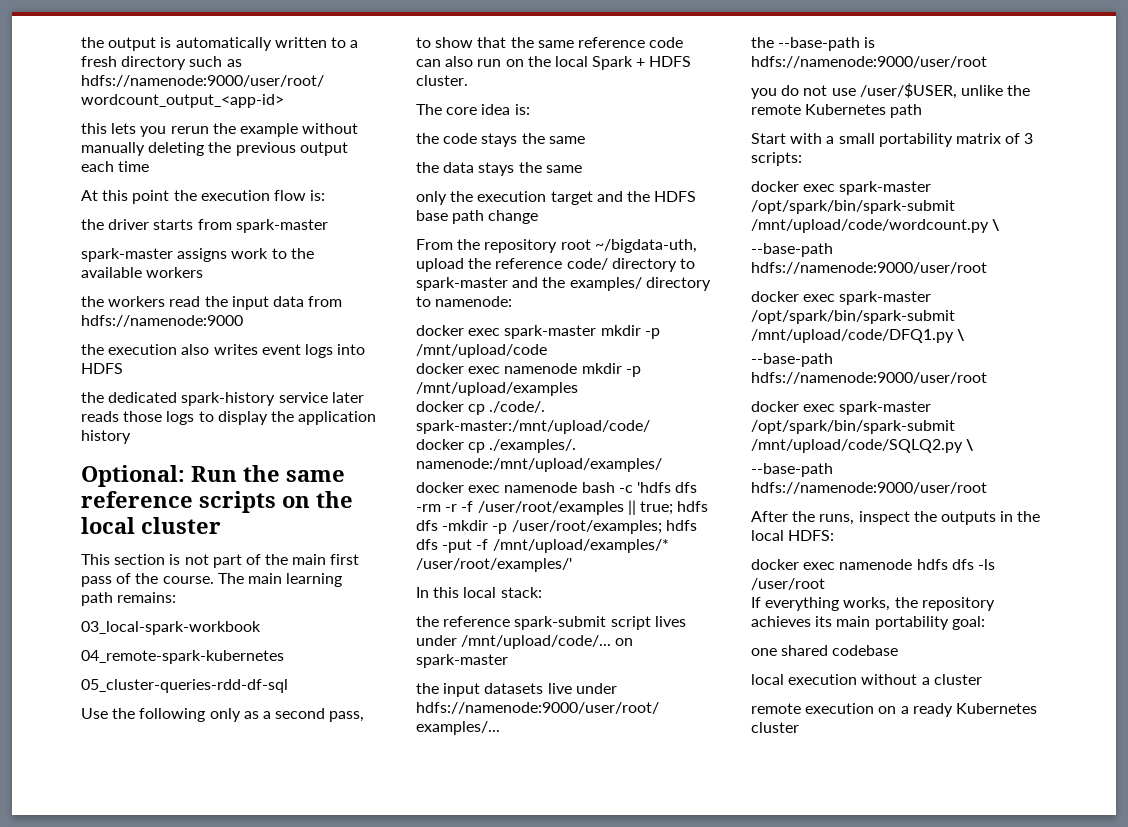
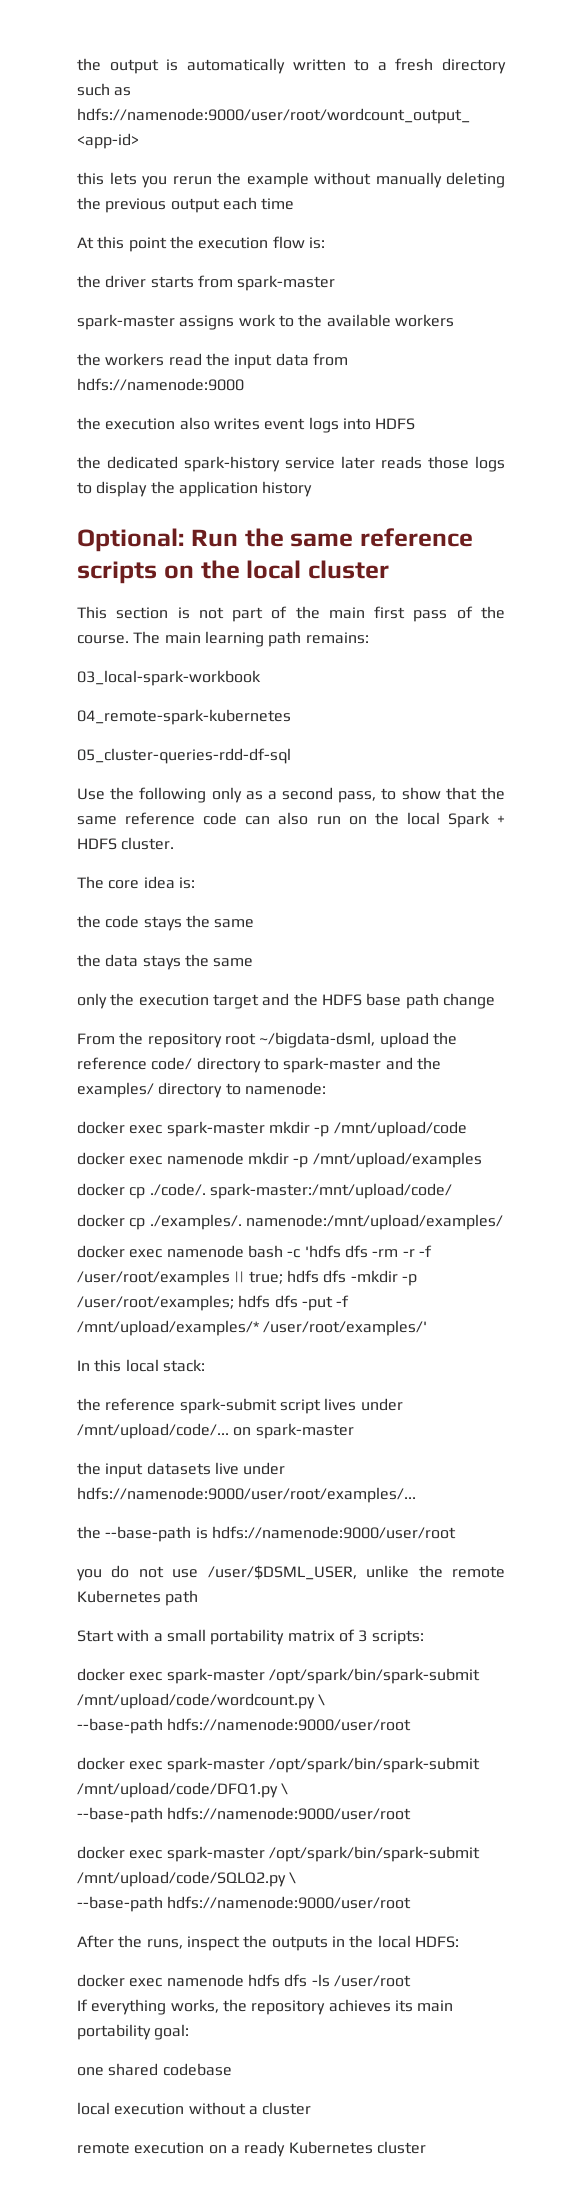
- From the repository root ~/bigdata-uth, upload the reference code/ directory to spark-master and the examples/ directory to namenode:
+ From the repository root ~/bigdata-dsml, upload the reference code/ directory to spark-master and the examples/ directory to namenode:
- you do not use /user/$USER, unlike the remote Kubernetes path
+ you do not use /user/$DSML_USER, unlike the remote Kubernetes path

